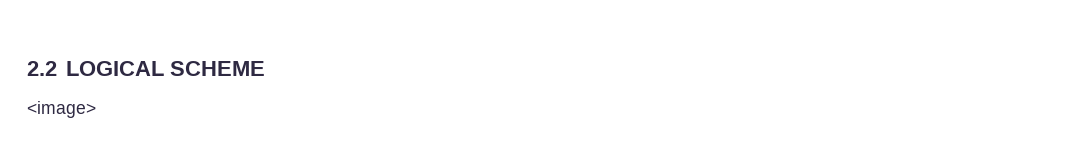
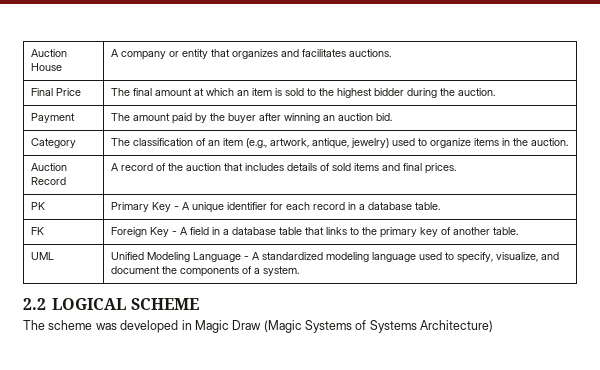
+ Auction House | A company or entity that organizes and facilitates auctions.
+ Final Price | The final amount at which an item is sold to the highest bidder during the auction.
+ Payment | The amount paid by the buyer after winning an auction bid.
+ Category | The classification of an item (e.g., artwork, antique, jewelry) used to organize items in the auction.
+ Auction Record | A record of the auction that includes details of sold items and final prices.
+ PK | Primary Key - A unique identifier for each record in a database table.
+ FK | Foreign Key - A field in a database table that links to the primary key of another table.
+ UML | Unified Modeling Language - A standardized modeling language used to specify, visualize, and document the components of a system.
  2.2 LOGICAL SCHEME
- <image>
+ The scheme was developed in Magic Draw (Magic Systems of Systems Architecture)

